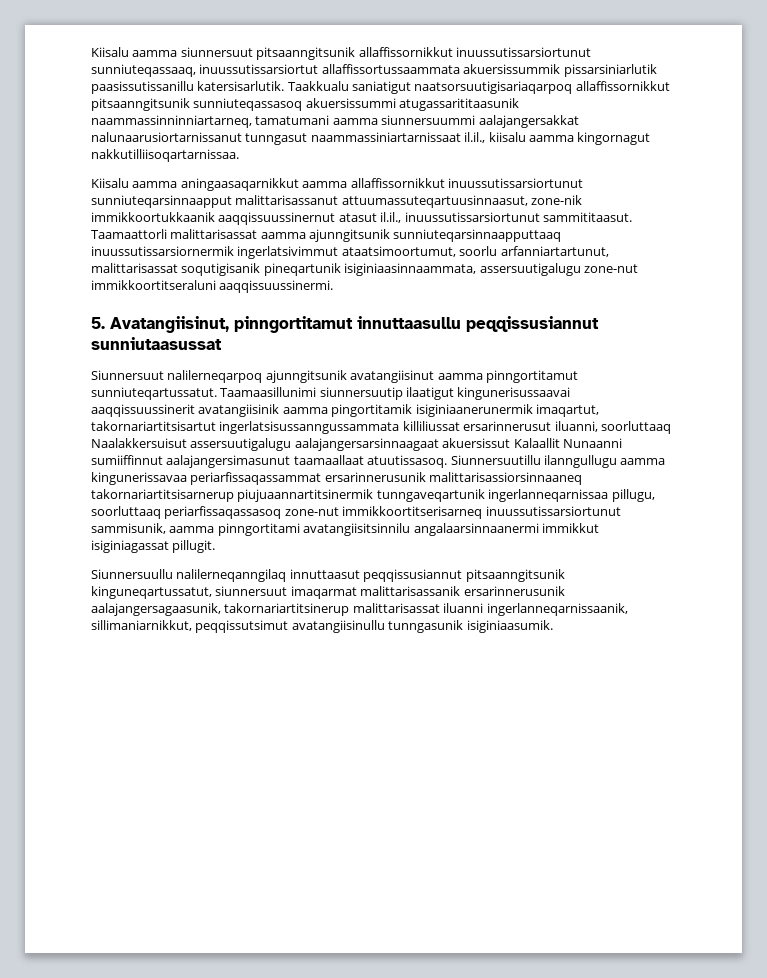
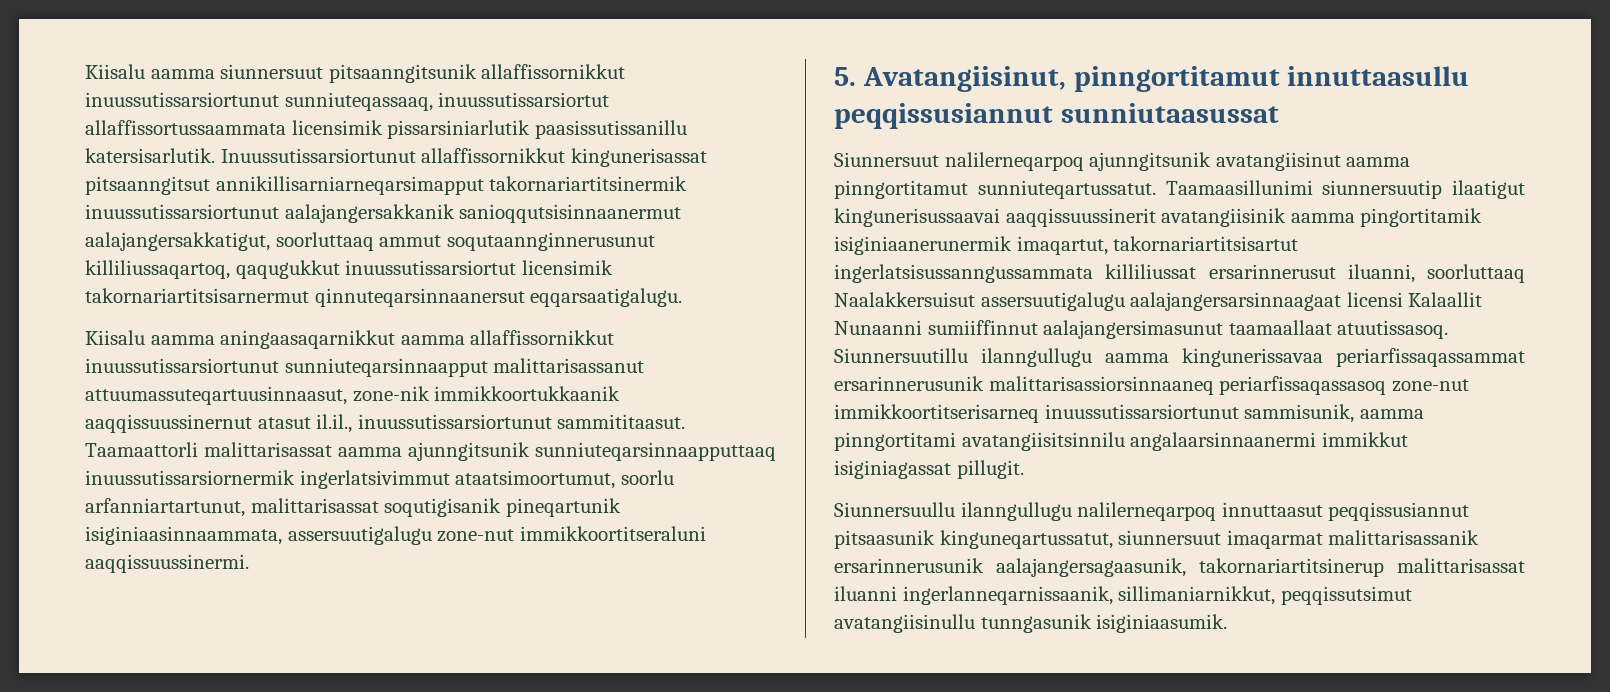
- Kiisalu aamma siunnersuut pitsaanngitsunik allaffissornikkut inuussutissarsiortunut sunniuteqassaaq, inuussutissarsiortut allaffissortussaammata akuersissummik pissarsiniarlutik paasissutissanillu katersisarlutik.
+ Kiisalu aamma siunnersuut pitsaanngitsunik allaffissornikkut inuussutissarsiortunut sunniuteqassaaq, inuussutissarsiortut allaffissortussaammata licensimik pissarsiniarlutik paasissutissanillu katersisarlutik.
- Taakkualu saniatigut naatsorsuutigisariaqarpoq allaffissornikkut pitsaanngitsunik sunniuteqassasoq akuersissummi atugassarititaasunik naammassinninniartarneq, tamatumani aamma siunnersuummi aalajangersakkat nalunaarusiortarnissanut tunngasut naammassiniartarnissaat il.il., kiisalu aamma kingornagut nakkutilliisoqartarnissaa.
+ Inuussutissarsiortunut allaffissornikkut kingunerisassat pitsaanngitsut annikillisarniarneqarsimapput takornariartitsinermik inuussutissarsiortunut aalajangersakkanik sanioqqutsisinnaanermut aalajangersakkatigut, soorluttaaq ammut soqutaannginnerusunut killiliussaqartoq, qaqugukkut inuussutissarsiortut licensimik takornariartitsisarnermut qinnuteqarsinnaanersut eqqarsaatigalugu.
- Taamaasillunimi siunnersuutip ilaatigut kingunerisussaavai aaqqissuussinerit avatangiisinik aamma pingortitamik isiginiaanerunermik imaqartut, takornariartitsisartut ingerlatsisussanngussammata killiliussat ersarinnerusut iluanni, soorluttaaq Naalakkersuisut assersuutigalugu aalajangersarsinnaagaat akuersissut Kalaallit Nunaanni sumiiffinnut aalajangersimasunut taamaallaat atuutissasoq.
+ Taamaasillunimi siunnersuutip ilaatigut kingunerisussaavai aaqqissuussinerit avatangiisinik aamma pingortitamik isiginiaanerunermik imaqartut, takornariartitsisartut ingerlatsisussanngussammata killiliussat ersarinnerusut iluanni, soorluttaaq Naalakkersuisut assersuutigalugu aalajangersarsinnaagaat licensi Kalaallit Nunaanni sumiiffinnut aalajangersimasunut taamaallaat atuutissasoq.
- Siunnersuutillu ilanngullugu aamma kingunerissavaa periarfissaqassammat ersarinnerusunik malittarisassiorsinnaaneq takornariartitsisarnerup piujuaannartitsinermik tunngaveqartunik ingerlanneqarnissaa pillugu, soorluttaaq periarfissaqassasoq zone-nut immikkoortitserisarneq inuussutissarsiortunut sammisunik, aamma pinngortitami avatangiisitsinnilu angalaarsinnaanermi immikkut isiginiagassat pillugit.
+ Siunnersuutillu ilanngullugu aamma kingunerissavaa periarfissaqassammat ersarinnerusunik malittarisassiorsinnaaneq periarfissaqassasoq zone-nut immikkoortitserisarneq inuussutissarsiortunut sammisunik, aamma pinngortitami avatangiisitsinnilu angalaarsinnaanermi immikkut isiginiagassat pillugit.
- Siunnersuullu nalilerneqanngilaq innuttaasut peqqissusiannut pitsaanngitsunik kinguneqartussatut, siunnersuut imaqarmat malittarisassanik ersarinnerusunik aalajangersagaasunik, takornariartitsinerup malittarisassat iluanni ingerlanneqarnissaanik, sillimaniarnikkut, peqqissutsimut avatangiisinullu tunngasunik isiginiaasumik.
+ Siunnersuullu ilanngullugu nalilerneqarpoq innuttaasut peqqissusiannut pitsaasunik kinguneqartussatut, siunnersuut imaqarmat malittarisassanik ersarinnerusunik aalajangersagaasunik, takornariartitsinerup malittarisassat iluanni ingerlanneqarnissaanik, sillimaniarnikkut, peqqissutsimut avatangiisinullu tunngasunik isiginiaasumik.

